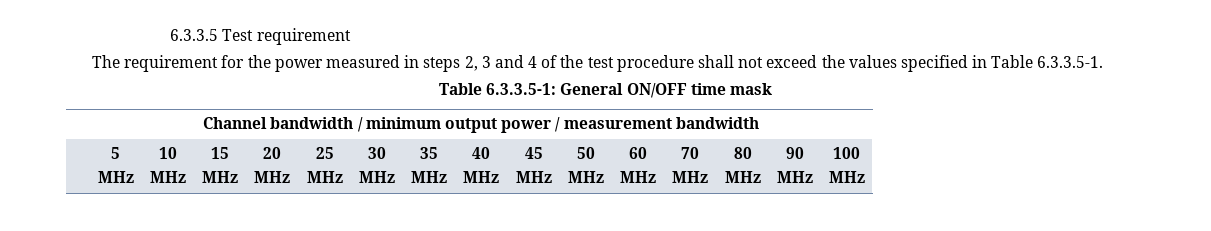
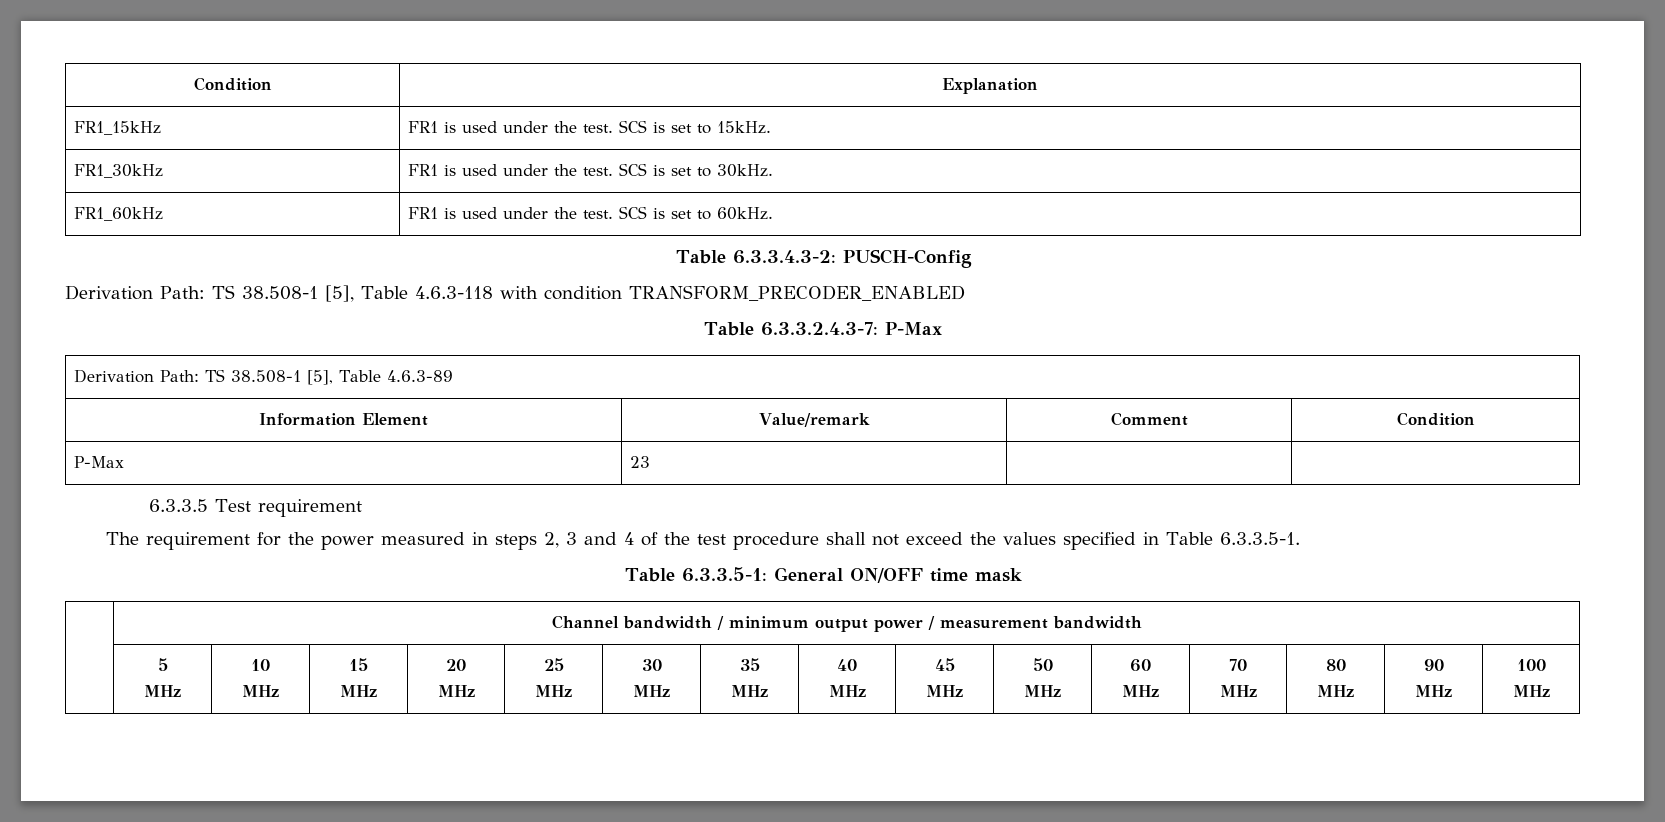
+ Condition | Explanation
+ FR1_15kHz | FR1 is used under the test. SCS is set to 15kHz.
+ FR1_30kHz | FR1 is used under the test. SCS is set to 30kHz.
+ FR1_60kHz | FR1 is used under the test. SCS is set to 60kHz.
+ Table 6.3.3.4.3-2: PUSCH-Config
+ Derivation Path: TS 38.508-1 [5], Table 4.6.3-118 with condition TRANSFORM_PRECODER_ENABLED
+ Table 6.3.3.2.4.3-7: P-Max
+ Derivation Path: TS 38.508-1 [5], Table 4.6.3-89
+ Information Element | Value/remark | Comment | Condition
+ P-Max | 23 | |

